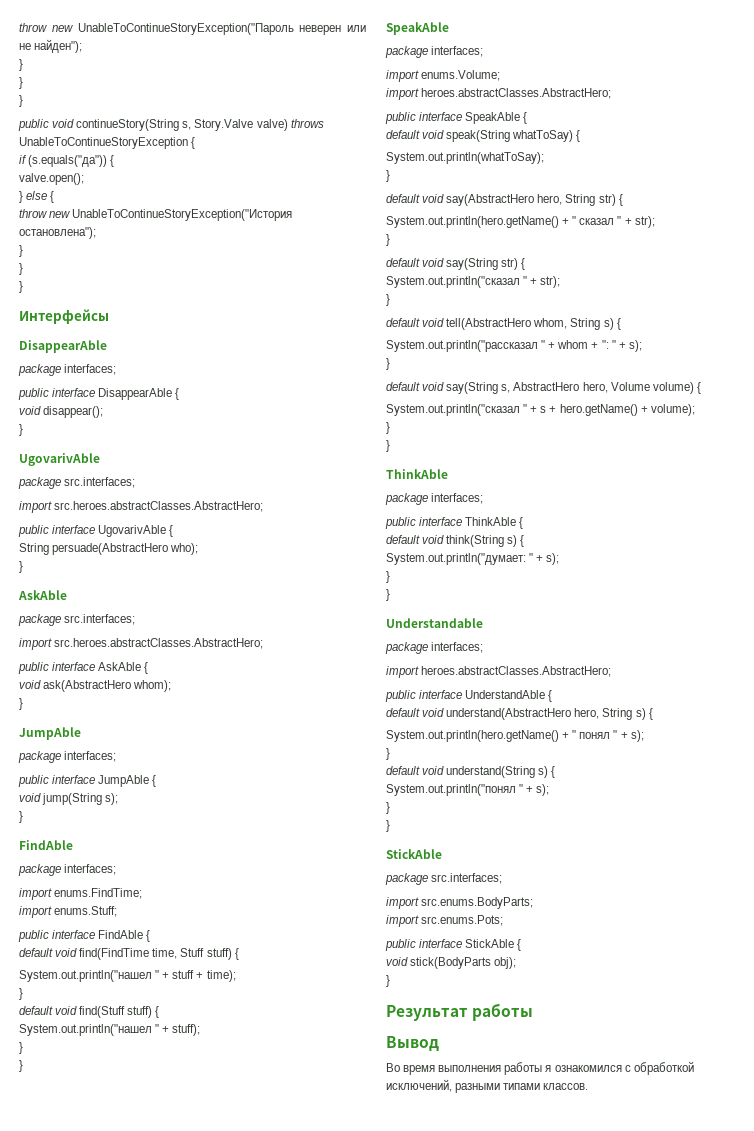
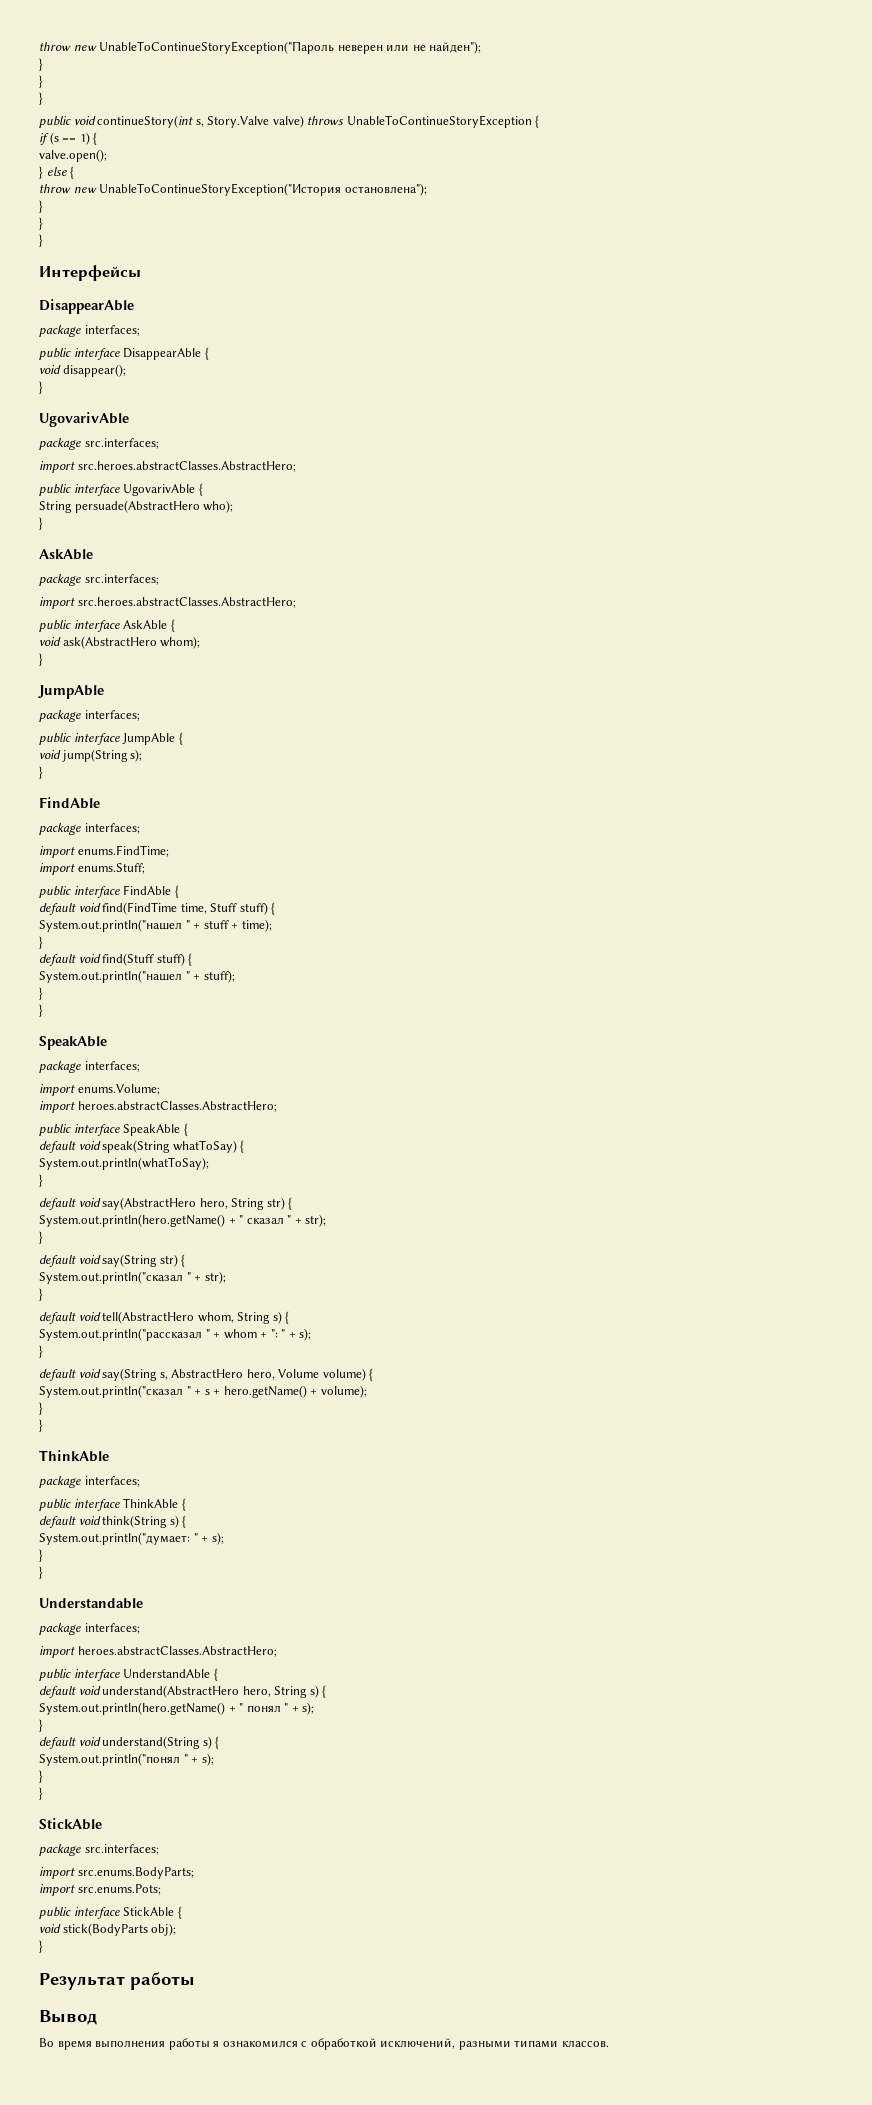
- public void continueStory(String s, Story.Valve valve) throws UnableToContinueStoryException {
+ public void continueStory(int s, Story.Valve valve) throws UnableToContinueStoryException {
- if (s.equals("да")) {
+ if (s == 1) {

